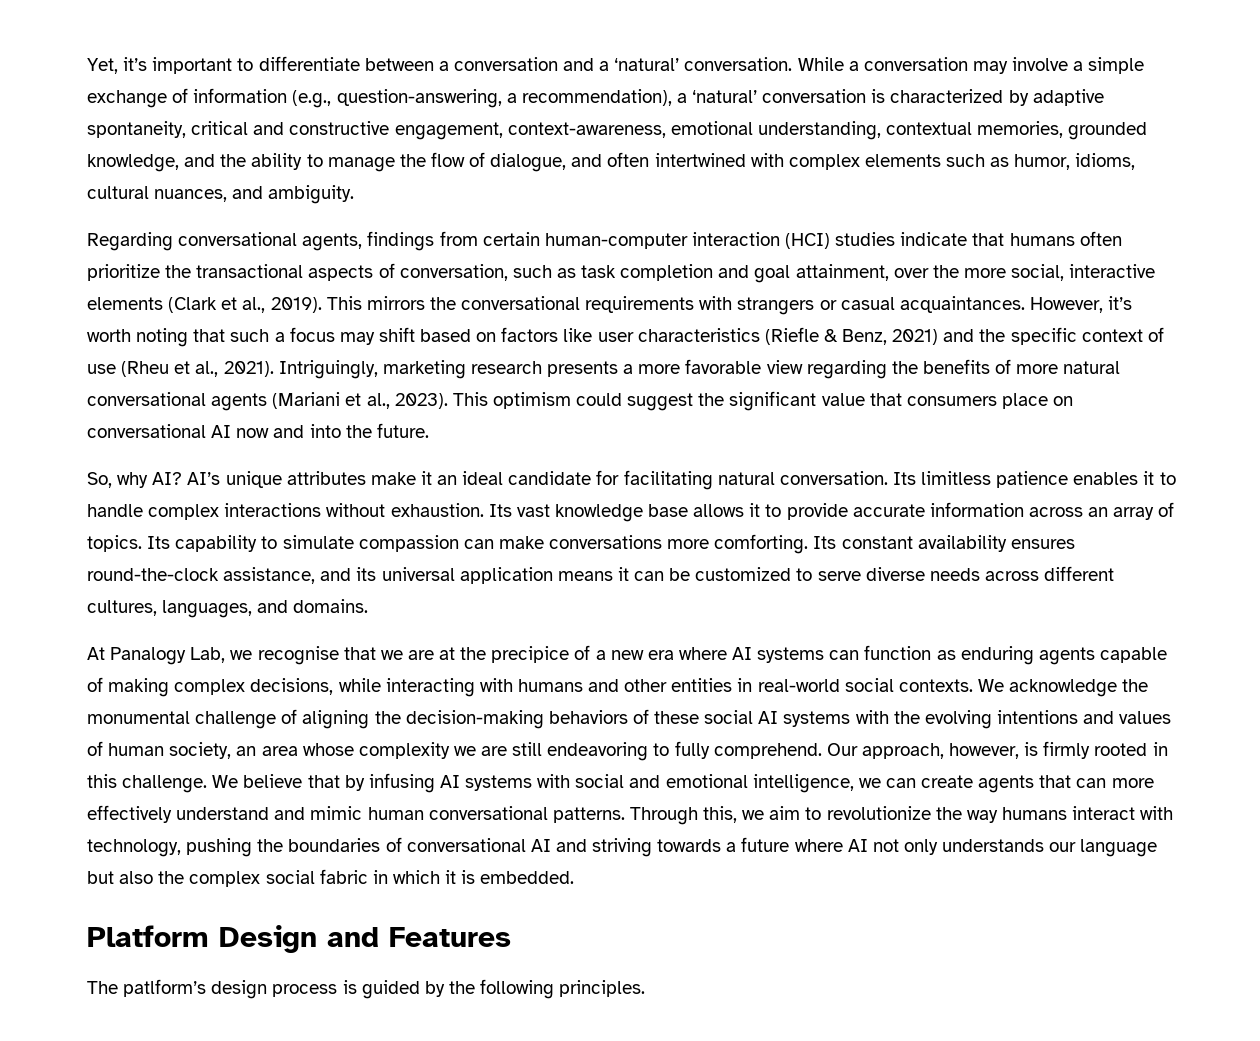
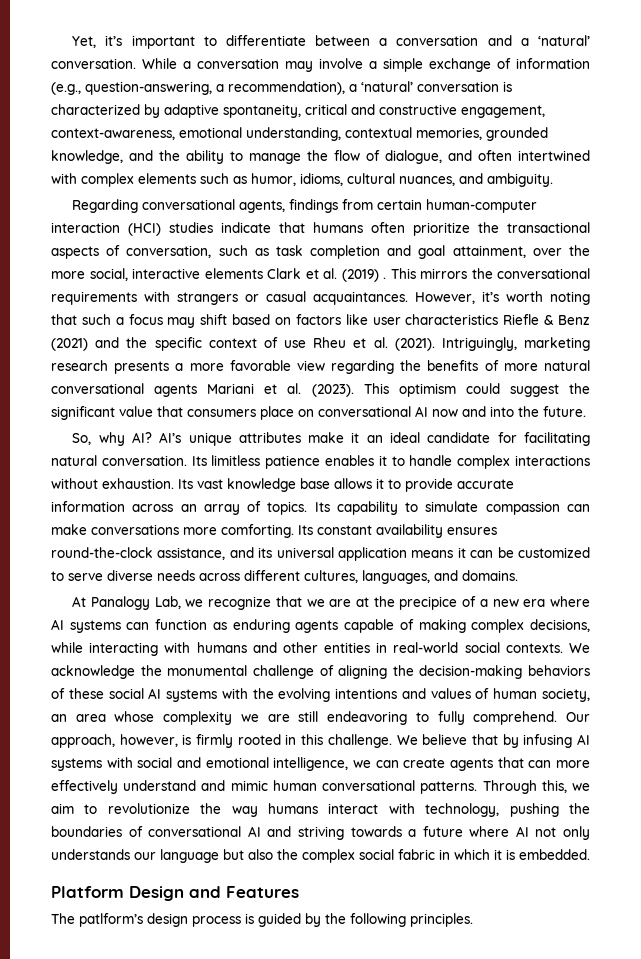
- Regarding conversational agents, findings from certain human-computer interaction (HCI) studies indicate that humans often prioritize the transactional aspects of conversation, such as task completion and goal attainment, over the more social, interactive elements (Clark et al., 2019).
+ Regarding conversational agents, findings from certain human-computer interaction (HCI) studies indicate that humans often prioritize the transactional aspects of conversation, such as task completion and goal attainment, over the more social, interactive elements Clark et al. (2019) .
- However, it’s worth noting that such a focus may shift based on factors like user characteristics (Riefle & Benz, 2021) and the specific context of use (Rheu et al., 2021).
+ However, it’s worth noting that such a focus may shift based on factors like user characteristics Riefle & Benz (2021) and the specific context of use Rheu et al. (2021).
- Intriguingly, marketing research presents a more favorable view regarding the benefits of more natural conversational agents (Mariani et al., 2023).
+ Intriguingly, marketing research presents a more favorable view regarding the benefits of more natural conversational agents Mariani et al. (2023).
- At Panalogy Lab, we recognise that we are at the precipice of a new era where AI systems can function as enduring agents capable of making complex decisions, while interacting with humans and other entities in real-world social contexts.
+ At Panalogy Lab, we recognize that we are at the precipice of a new era where AI systems can function as enduring agents capable of making complex decisions, while interacting with humans and other entities in real-world social contexts.

